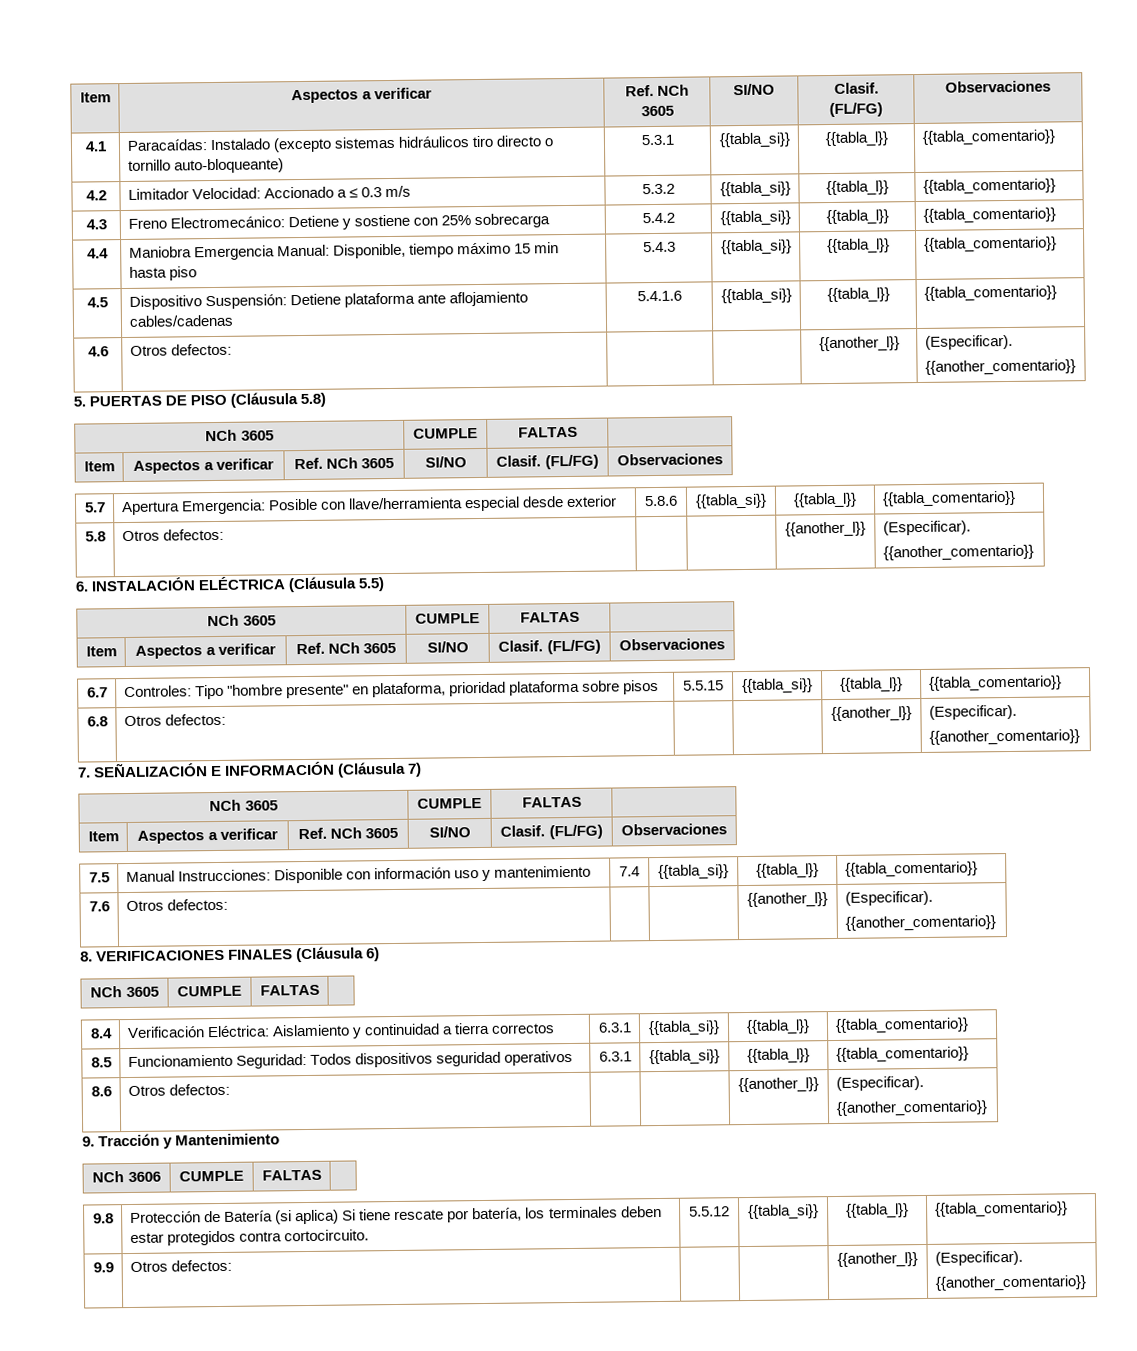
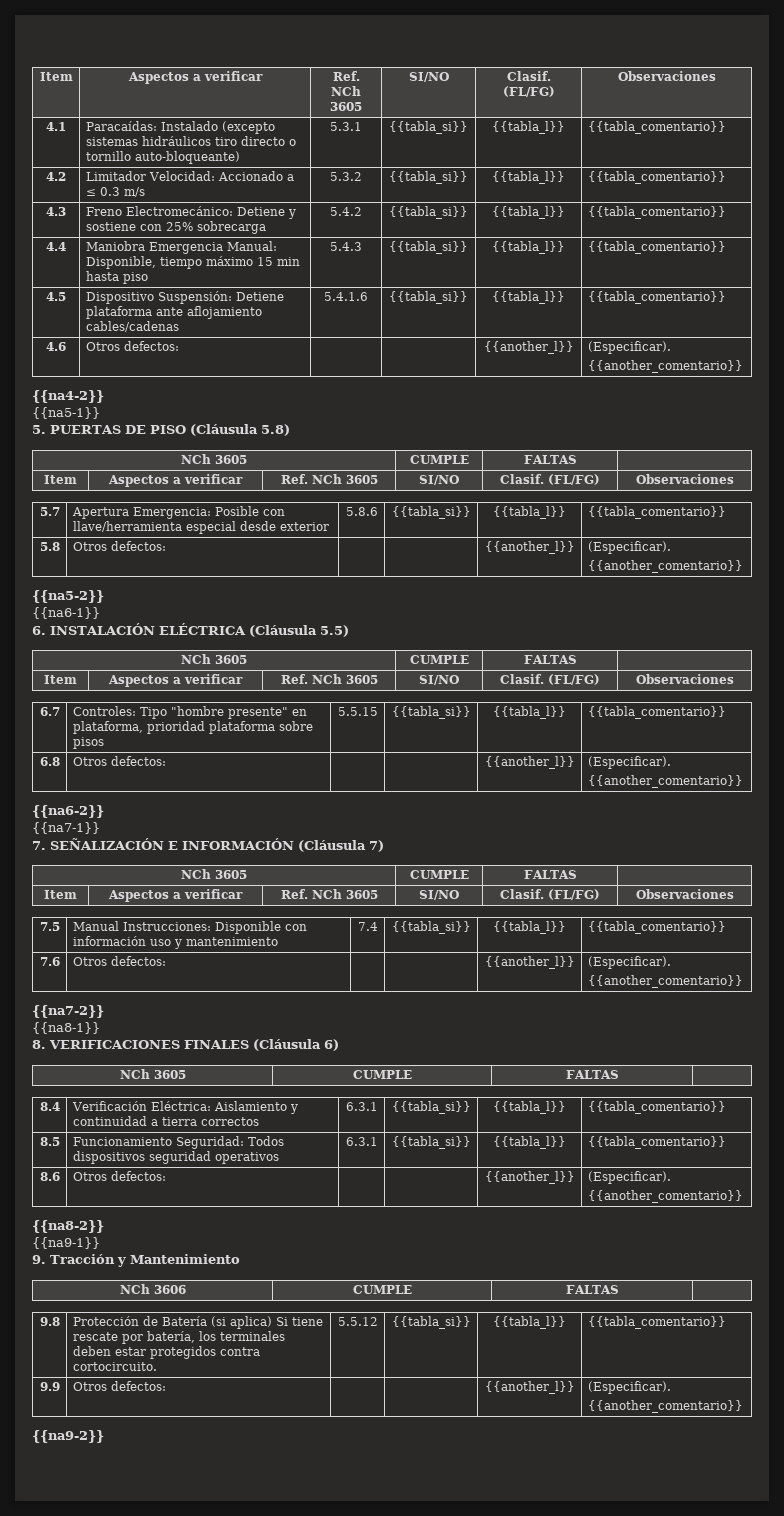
+ {{na4-2}}
+ {{na5-1}}
+ {{na5-2}}
+ {{na6-1}}
+ {{na6-2}}
+ {{na7-1}}
+ {{na7-2}}
+ {{na8-1}}
+ {{na8-2}}
+ {{na9-1}}
+ {{na9-2}}

